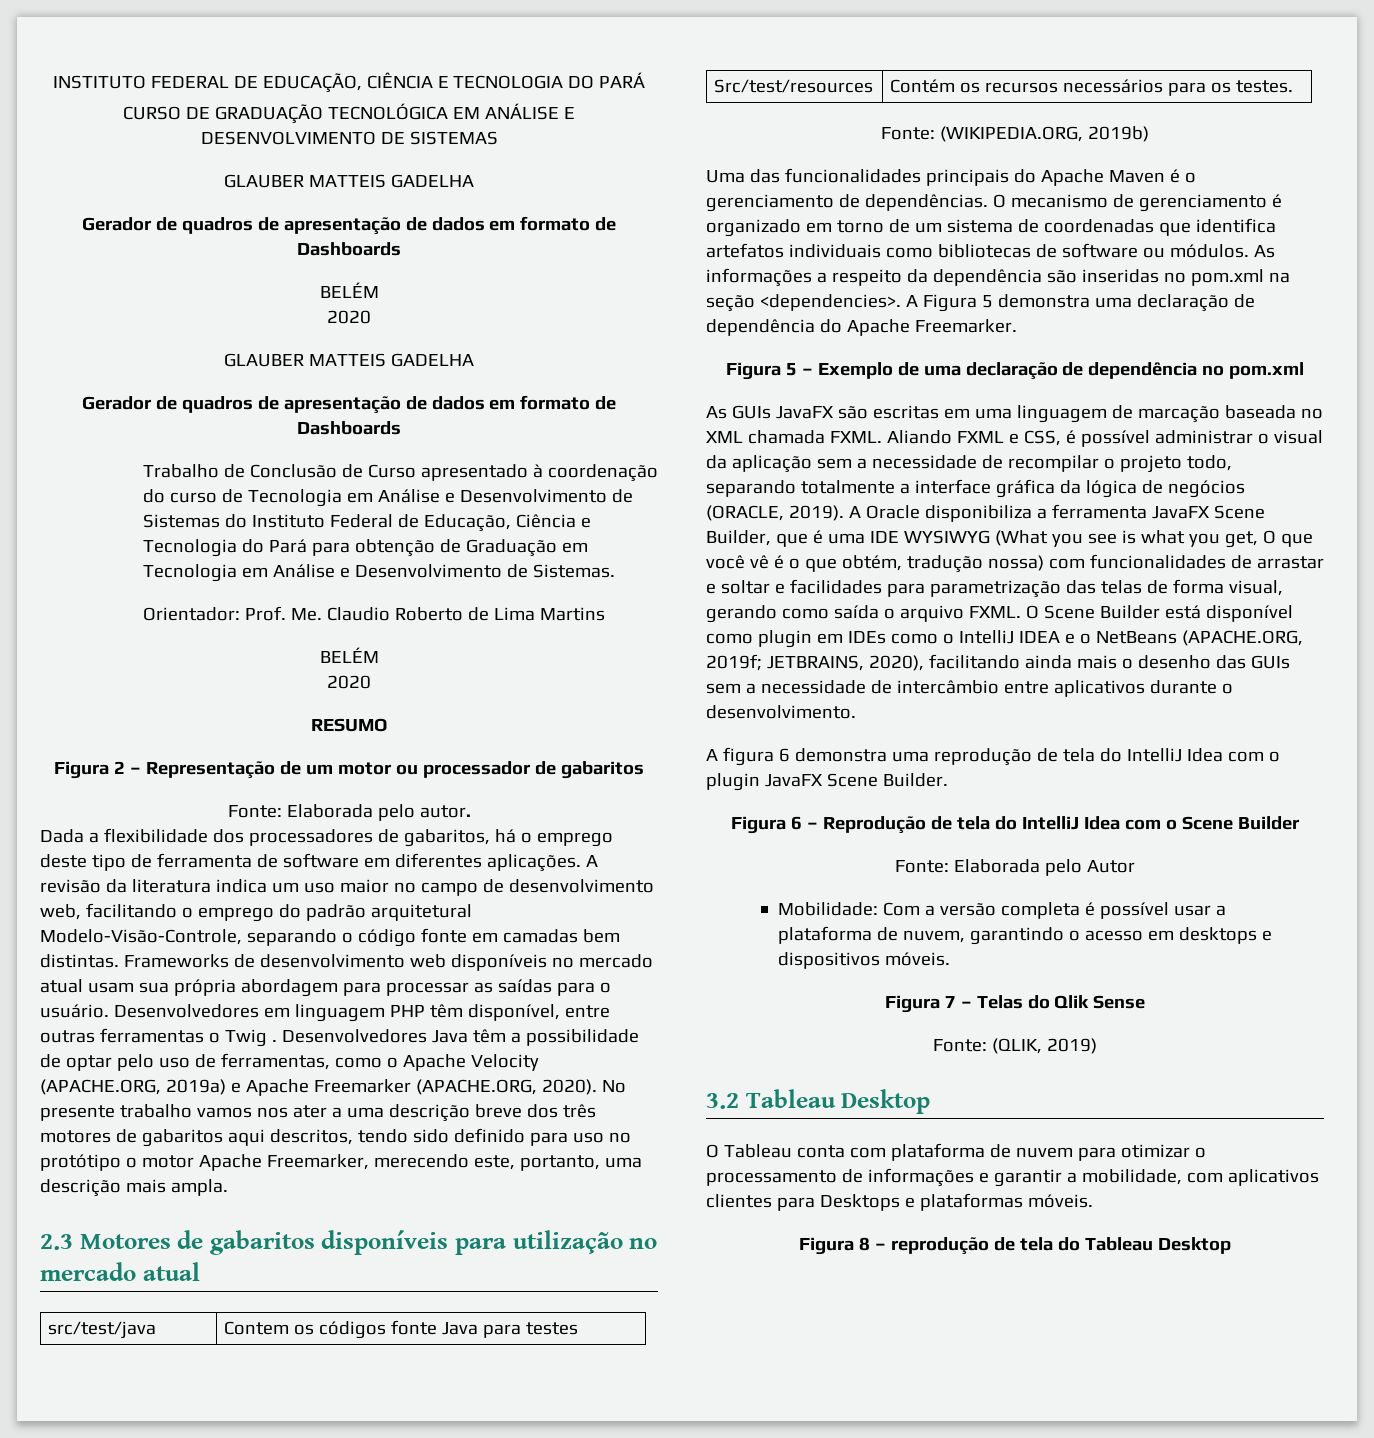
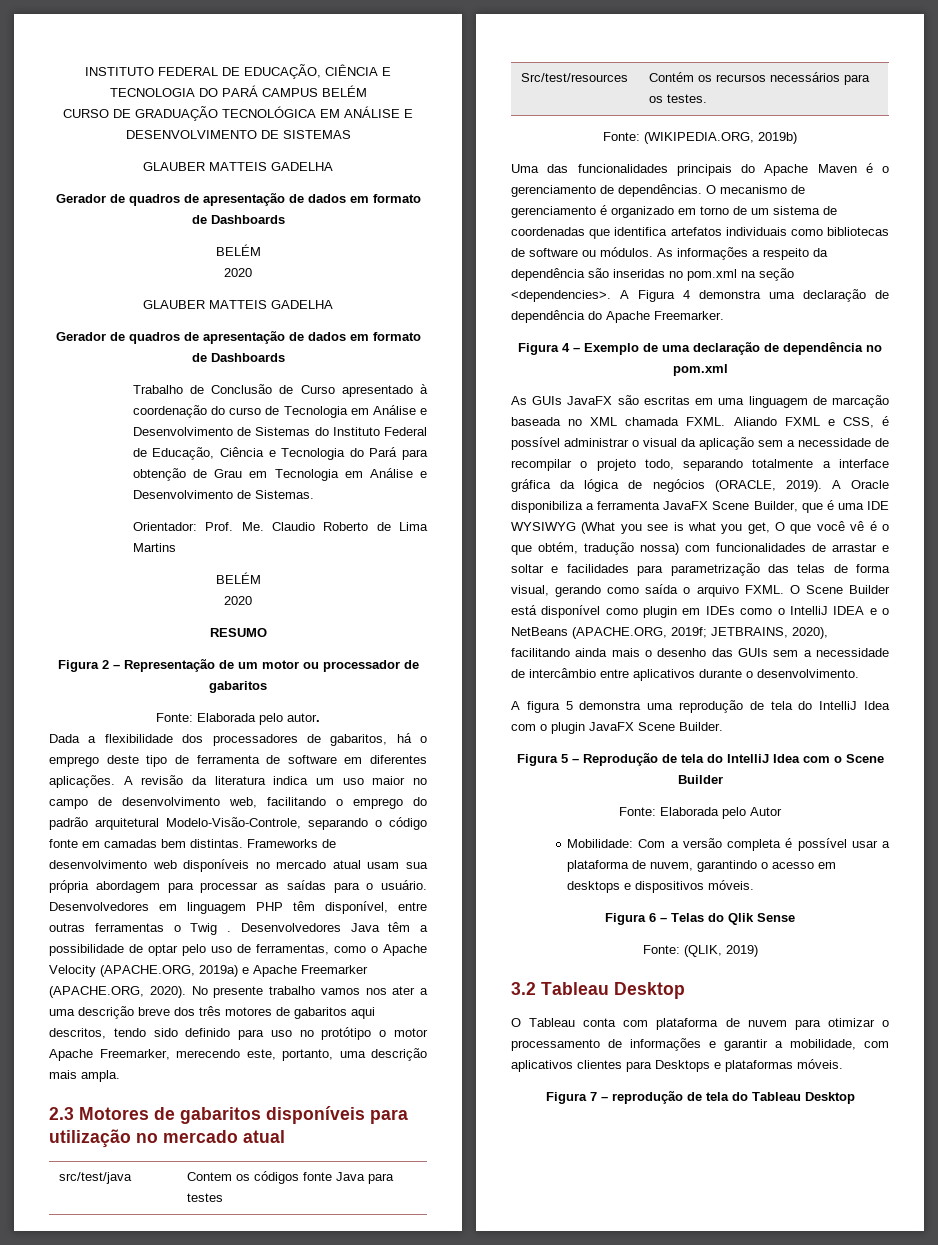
- INSTITUTO FEDERAL DE EDUCAÇÃO, CIÊNCIA E TECNOLOGIA DO PARÁ
+ INSTITUTO FEDERAL DE EDUCAÇÃO, CIÊNCIA E TECNOLOGIA DO PARÁ CAMPUS BELÉM
- Trabalho de Conclusão de Curso apresentado à coordenação do curso de Tecnologia em Análise e Desenvolvimento de Sistemas do Instituto Federal de Educação, Ciência e Tecnologia do Pará para obtenção de Graduação em Tecnologia em Análise e Desenvolvimento de Sistemas.
+ Trabalho de Conclusão de Curso apresentado à coordenação do curso de Tecnologia em Análise e Desenvolvimento de Sistemas do Instituto Federal de Educação, Ciência e Tecnologia do Pará para obtenção de Grau em Tecnologia em Análise e Desenvolvimento de Sistemas.
- A Figura 5 demonstra uma declaração de dependência do Apache Freemarker.
+ A Figura 4 demonstra uma declaração de dependência do Apache Freemarker.
- Figura 5 – Exemplo de uma declaração de dependência no pom.xml
+ Figura 4 – Exemplo de uma declaração de dependência no pom.xml
- A figura 6 demonstra uma reprodução de tela do IntelliJ Idea com o plugin JavaFX Scene Builder.
+ A figura 5 demonstra uma reprodução de tela do IntelliJ Idea com o plugin JavaFX Scene Builder.
- Figura 6 – Reprodução de tela do IntelliJ Idea com o Scene Builder
+ Figura 5 – Reprodução de tela do IntelliJ Idea com o Scene Builder
- Figura 7 – Telas do Qlik Sense
+ Figura 6 – Telas do Qlik Sense
- Figura 8 – reprodução de tela do Tableau Desktop
+ Figura 7 – reprodução de tela do Tableau Desktop

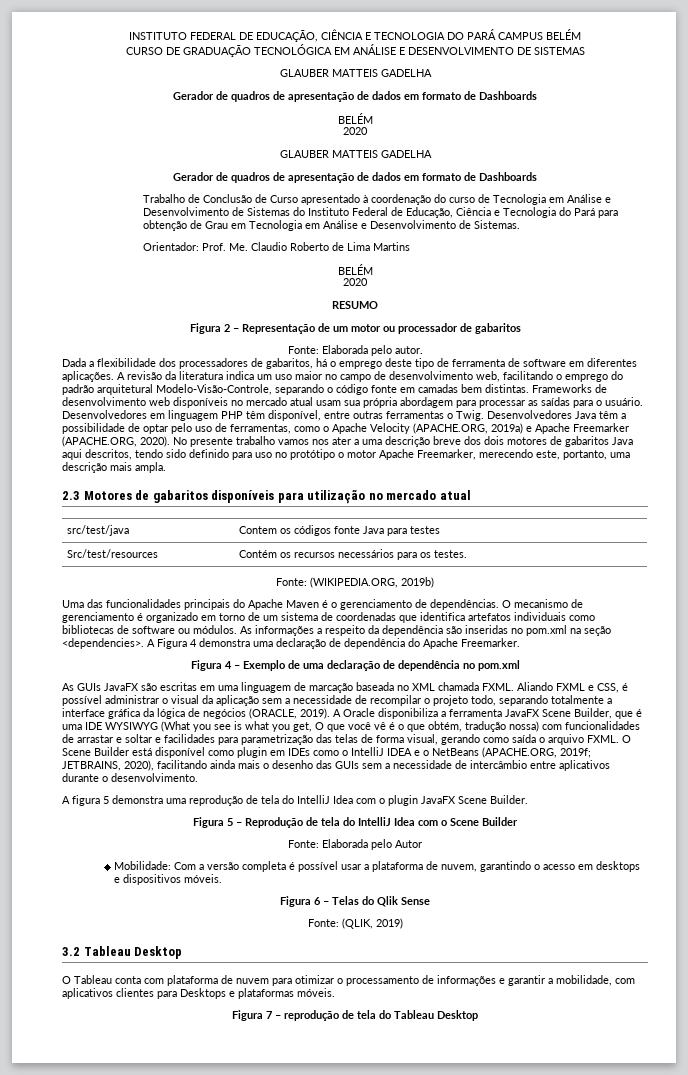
- Desenvolvedores em linguagem PHP têm disponível, entre outras ferramentas o Twig .
+ Desenvolvedores em linguagem PHP têm disponível, entre outras ferramentas o Twig.
- No presente trabalho vamos nos ater a uma descrição breve dos três motores de gabaritos aqui descritos, tendo sido definido para uso no protótipo o motor Apache Freemarker, merecendo este, portanto, uma descrição mais ampla.
+ No presente trabalho vamos nos ater a uma descrição breve dos dois motores de gabaritos Java aqui descritos, tendo sido definido para uso no protótipo o motor Apache Freemarker, merecendo este, portanto, uma descrição mais ampla.

